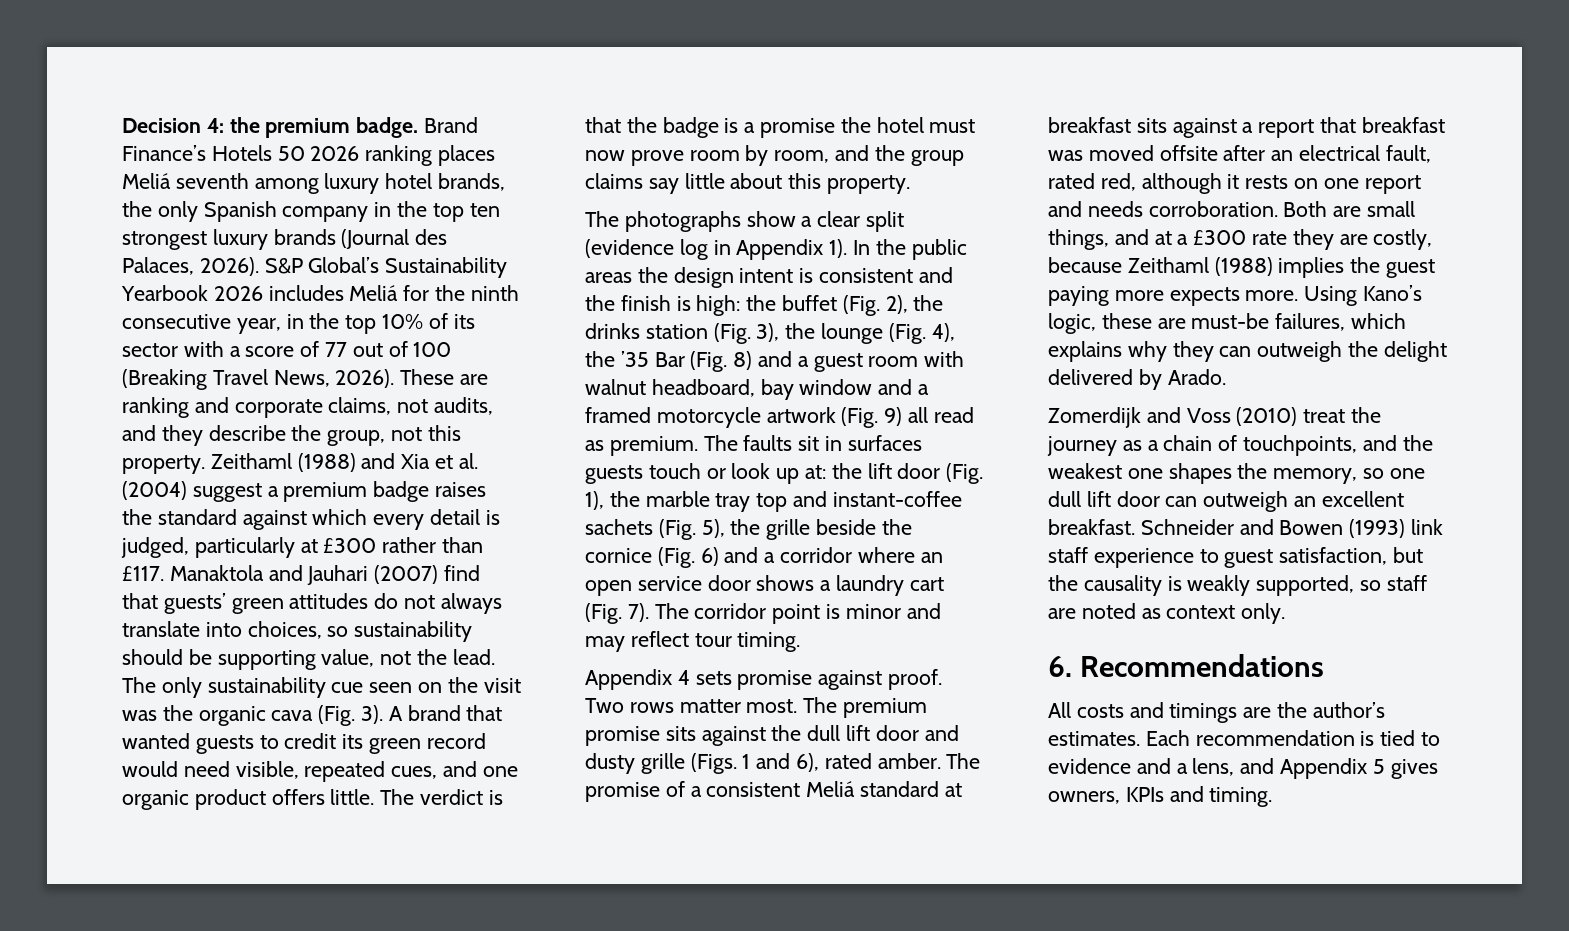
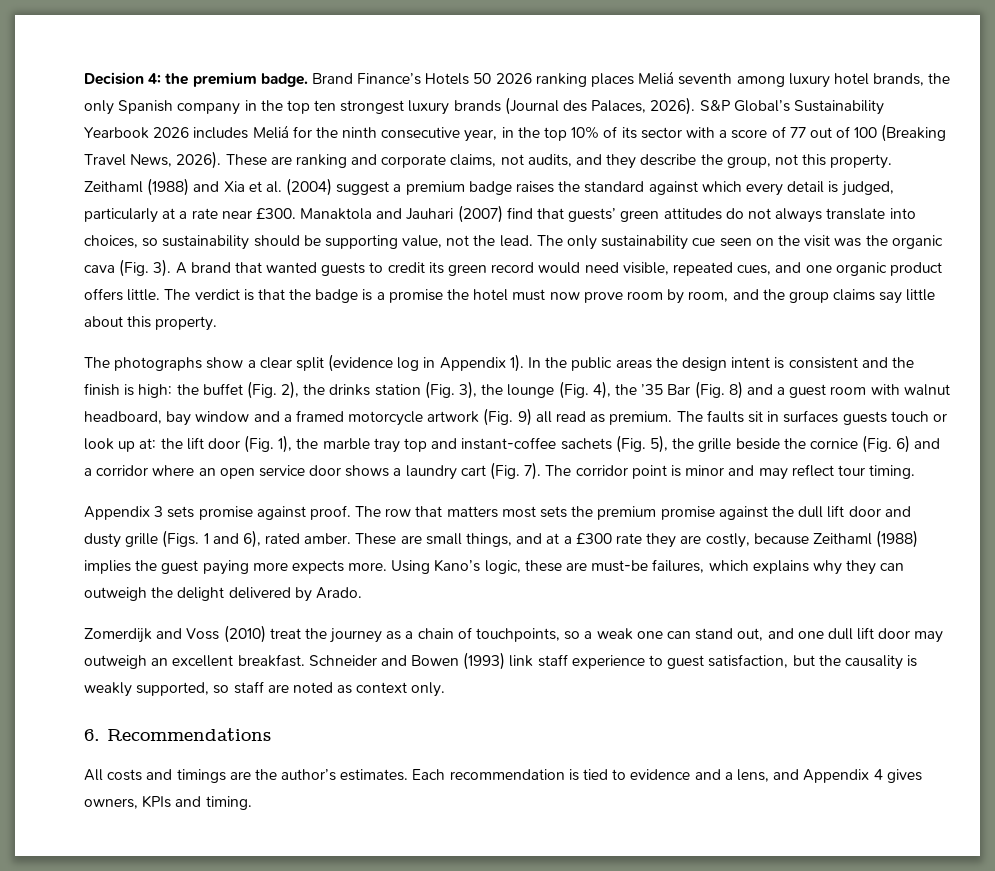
- Zeithaml (1988) and Xia et al. (2004) suggest a premium badge raises the standard against which every detail is judged, particularly at £300 rather than £117.
+ Zeithaml (1988) and Xia et al. (2004) suggest a premium badge raises the standard against which every detail is judged, particularly at a rate near £300.
- Appendix 4 sets promise against proof.
+ Appendix 3 sets promise against proof.
- Two rows matter most. The premium promise sits against the dull lift door and dusty grille (Figs. 1 and 6), rated amber.
+ The row that matters most sets the premium promise against the dull lift door and dusty grille (Figs. 1 and 6), rated amber.
- The promise of a consistent Meliá standard at breakfast sits against a report that breakfast was moved offsite after an electrical fault, rated red, although it rests on one report and needs corroboration. Both are small things, and at a £300 rate they are costly, because Zeithaml (1988) implies the guest paying more expects more.
+ These are small things, and at a £300 rate they are costly, because Zeithaml (1988) implies the guest paying more expects more.
- Zomerdijk and Voss (2010) treat the journey as a chain of touchpoints, and the weakest one shapes the memory, so one dull lift door can outweigh an excellent breakfast.
+ Zomerdijk and Voss (2010) treat the journey as a chain of touchpoints, so a weak one can stand out, and one dull lift door may outweigh an excellent breakfast.
- Each recommendation is tied to evidence and a lens, and Appendix 5 gives owners, KPIs and timing.
+ Each recommendation is tied to evidence and a lens, and Appendix 4 gives owners, KPIs and timing.

